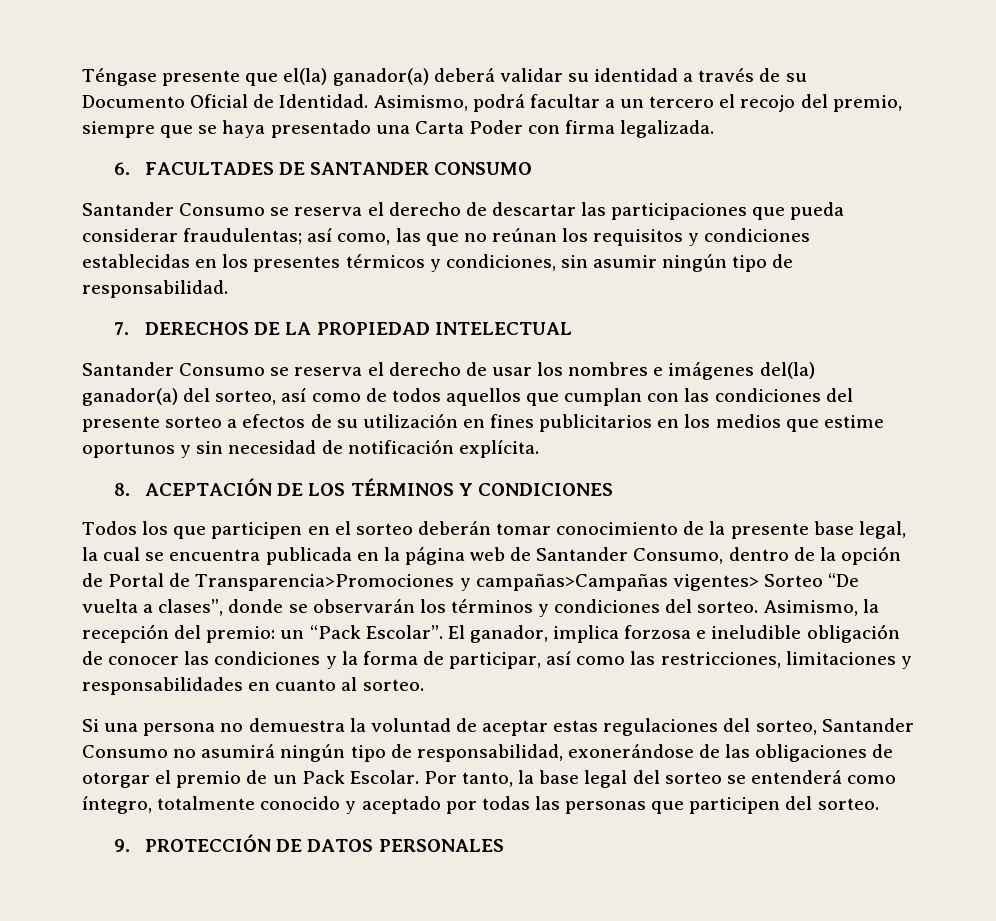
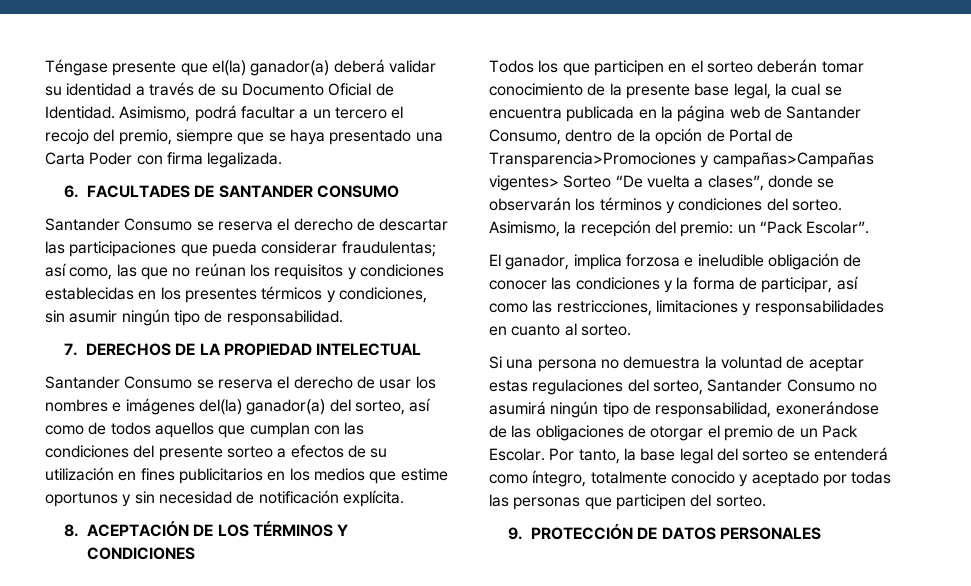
- Asimismo, la recepción del premio: un “Pack Escolar”. El ganador, implica forzosa e ineludible obligación de conocer las condiciones y la forma de participar, así como las restricciones, limitaciones y responsabilidades en cuanto al sorteo.
+ Asimismo, la recepción del premio: un “Pack Escolar”.
+ El ganador, implica forzosa e ineludible obligación de conocer las condiciones y la forma de participar, así como las restricciones, limitaciones y responsabilidades en cuanto al sorteo.

